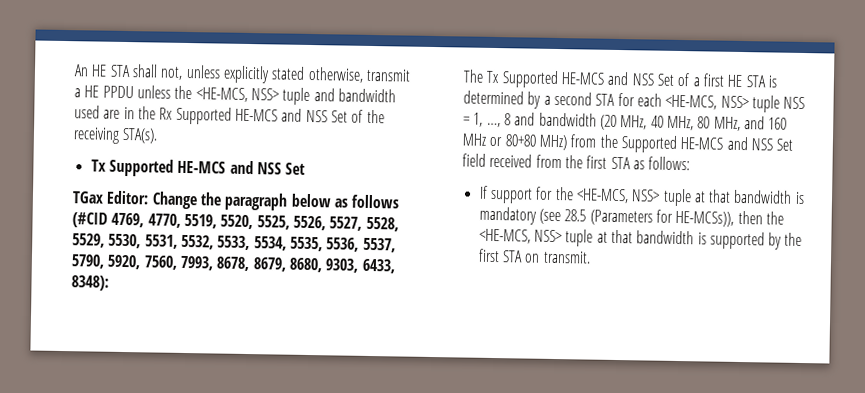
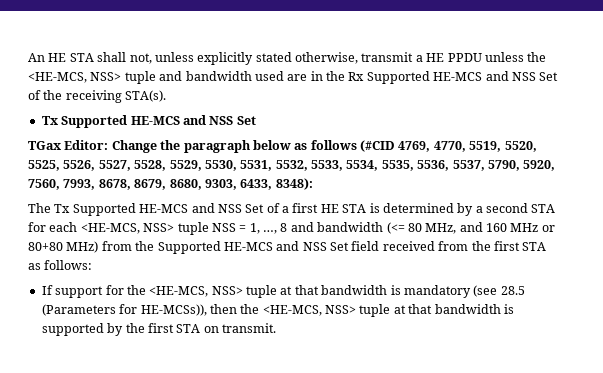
- The Tx Supported HE-MCS and NSS Set of a first HE STA is determined by a second STA for each <HE-MCS, NSS> tuple NSS = 1, …, 8 and bandwidth (20 MHz, 40 MHz, 80 MHz, and 160 MHz or 80+80 MHz) from the Supported HE-MCS and NSS Set field received from the first STA as follows:
+ The Tx Supported HE-MCS and NSS Set of a first HE STA is determined by a second STA for each <HE-MCS, NSS> tuple NSS = 1, …, 8 and bandwidth (<= 80 MHz, and 160 MHz or 80+80 MHz) from the Supported HE-MCS and NSS Set field received from the first STA as follows:

